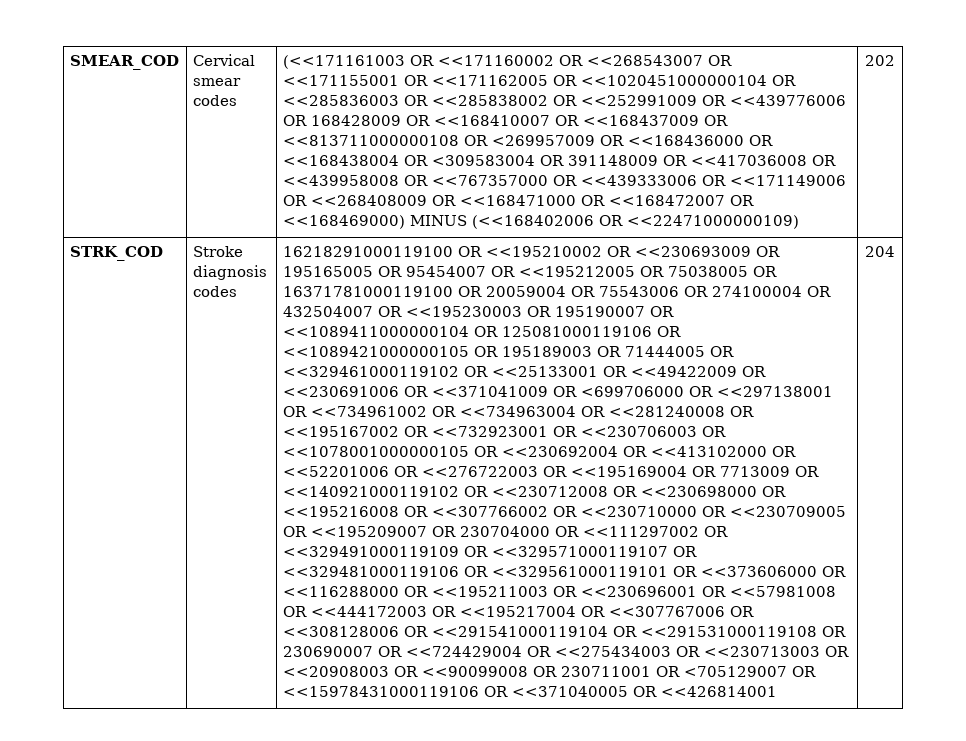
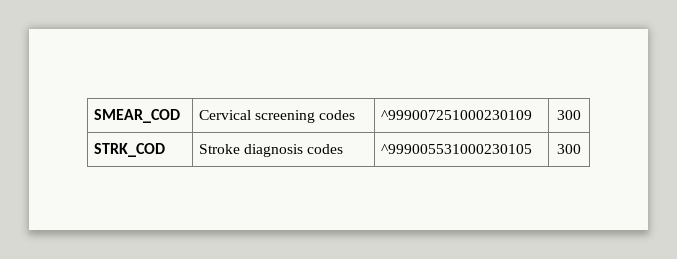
- Cervical smear codes | (<<171161003 OR <<171160002 OR <<268543007 OR <<171155001 OR <<171162005 OR <<1020451000000104 OR <<285836003 OR <<285838002 OR <<252991009 OR <<439776006 OR 168428009 OR <<168410007 OR <<168437009 OR <<813711000000108 OR <269957009 OR <<168436000 OR <<168438004 OR <309583004 OR 391148009 OR <<417036008 OR <<439958008 OR <<767357000 OR <<439333006 OR <<171149006 OR <<268408009 OR <<168471000 OR <<168472007 OR <<168469000) MINUS (<<168402006 OR <<22471000000109) | 202
- STRK_COD | Stroke diagnosis codes | 16218291000119100 OR <<195210002 OR <<230693009 OR 195165005 OR 95454007 OR <<195212005 OR 75038005 OR 16371781000119100 OR 20059004 OR 75543006 OR 274100004 OR 432504007 OR <<195230003 OR 195190007 OR <<1089411000000104 OR 125081000119106 OR <<1089421000000105 OR 195189003 OR 71444005 OR <<329461000119102 OR <<25133001 OR <<49422009 OR <<230691006 OR <<371041009 OR <699706000 OR <<297138001 OR <<734961002 OR <<734963004 OR <<281240008 OR <<195167002 OR <<732923001 OR <<230706003 OR <<1078001000000105 OR <<230692004 OR <<413102000 OR <<52201006 OR <<276722003 OR <<195169004 OR 7713009 OR <<140921000119102 OR <<230712008 OR <<230698000 OR <<195216008 OR <<307766002 OR <<230710000 OR <<230709005 OR <<195209007 OR 230704000 OR <<111297002 OR <<329491000119109 OR <<329571000119107 OR <<329481000119106 OR <<329561000119101 OR <<373606000 OR <<116288000 OR <<195211003 OR <<230696001 OR <<57981008 OR <<444172003 OR <<195217004 OR <<307767006 OR <<308128006 OR <<291541000119104 OR <<291531000119108 OR 230690007 OR <<724429004 OR <<275434003 OR <<230713003 OR <<20908003 OR <<90099008 OR 230711001 OR <705129007 OR <<15978431000119106 OR <<371040005 OR <<426814001 | 204
+ Cervical screening codes | ^999007251000230109 | 300
+ STRK_COD | Stroke diagnosis codes | ^999005531000230105 | 300

